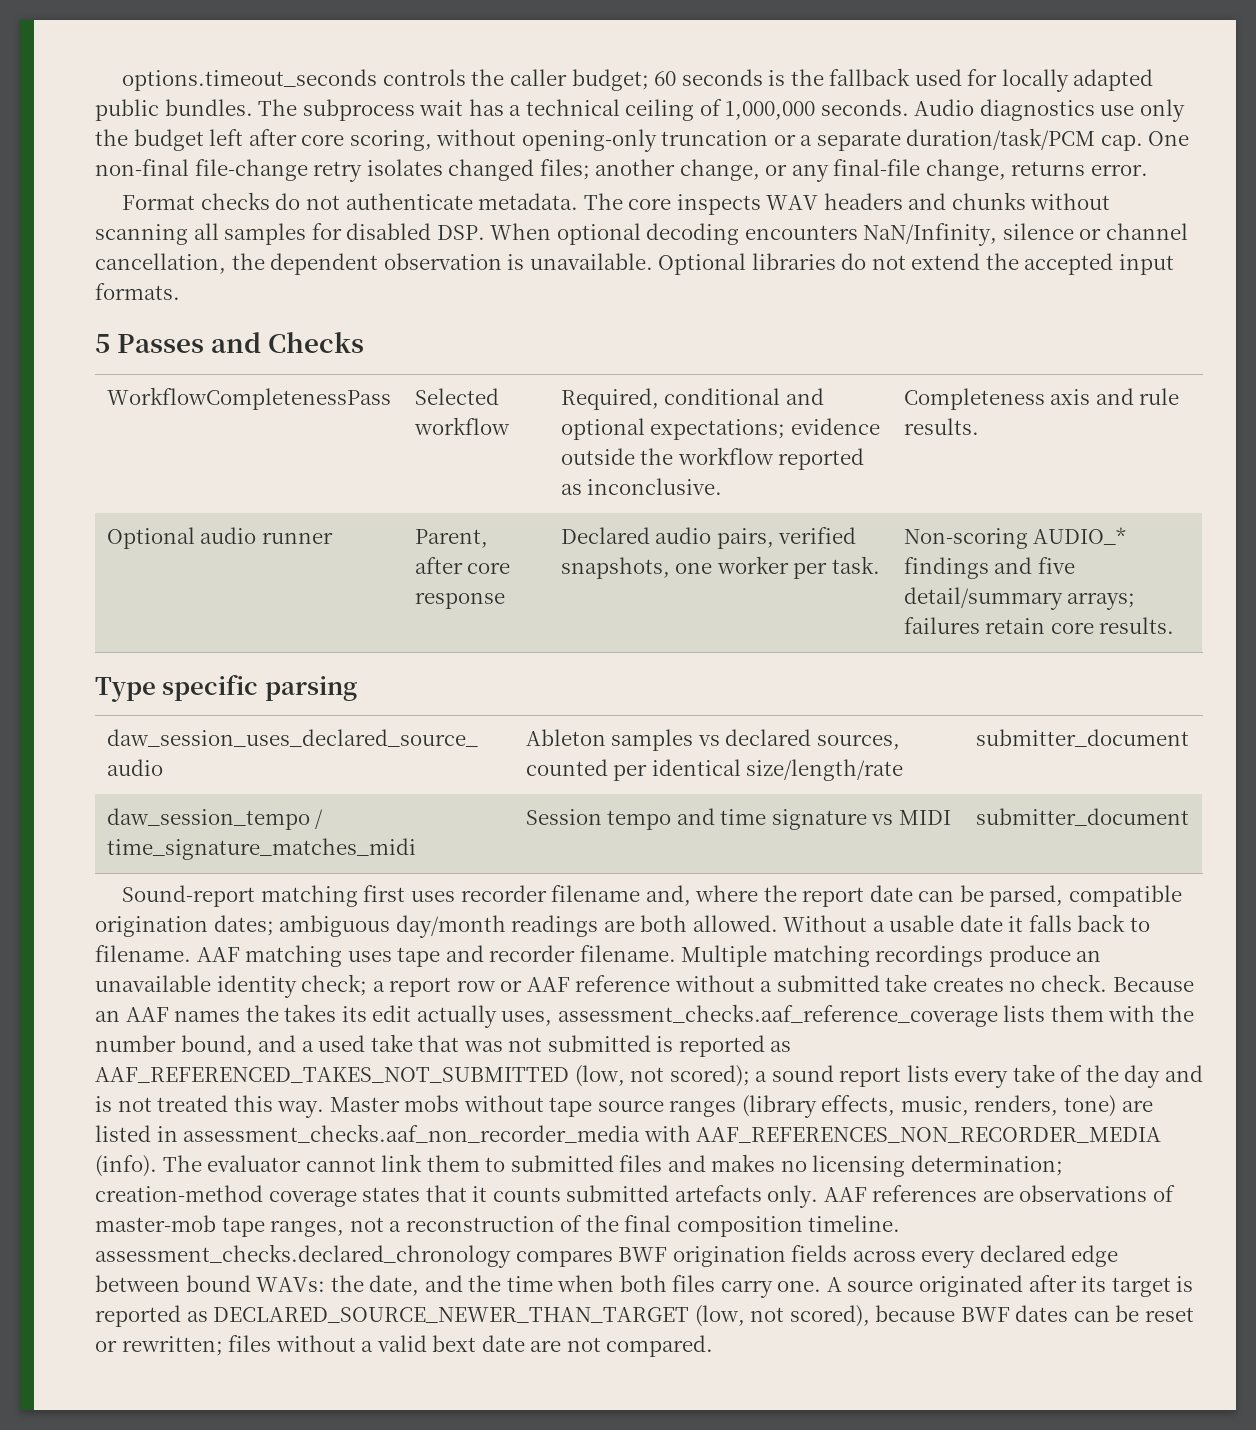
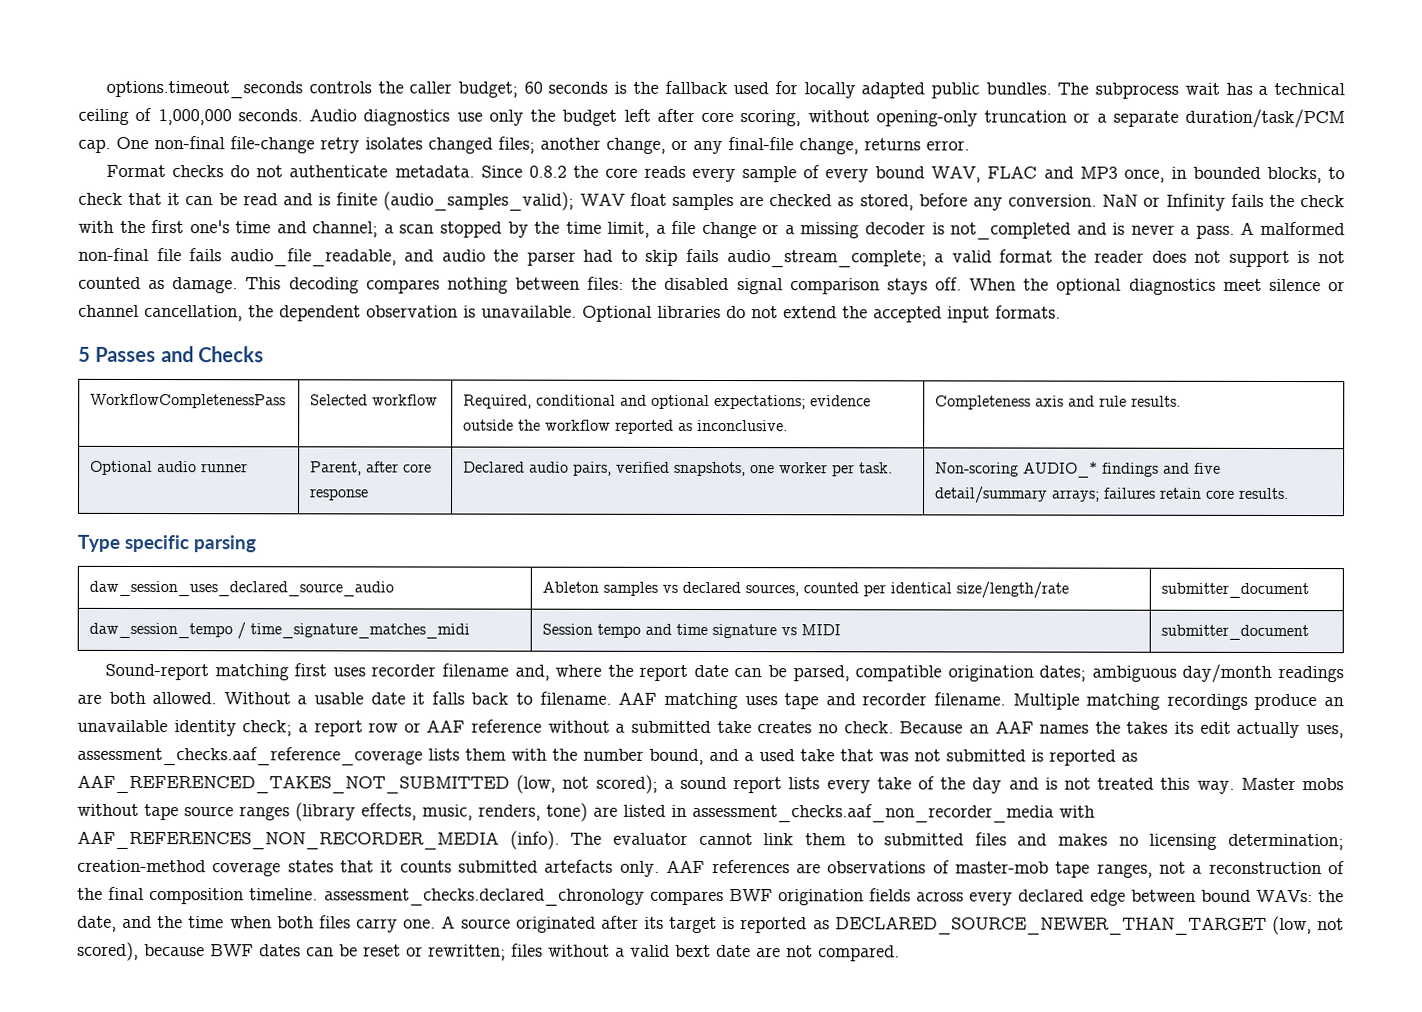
- The core inspects WAV headers and chunks without scanning all samples for disabled DSP. When optional decoding encounters NaN/Infinity, silence or channel cancellation, the dependent observation is unavailable.
+ Since 0.8.2 the core reads every sample of every bound WAV, FLAC and MP3 once, in bounded blocks, to check that it can be read and is finite (audio_samples_valid); WAV float samples are checked as stored, before any conversion. NaN or Infinity fails the check with the first one's time and channel; a scan stopped by the time limit, a file change or a missing decoder is not_completed and is never a pass. A malformed non-final file fails audio_file_readable, and audio the parser had to skip fails audio_stream_complete; a valid format the reader does not support is not counted as damage. This decoding compares nothing between files: the disabled signal comparison stays off. When the optional diagnostics meet silence or channel cancellation, the dependent observation is unavailable.

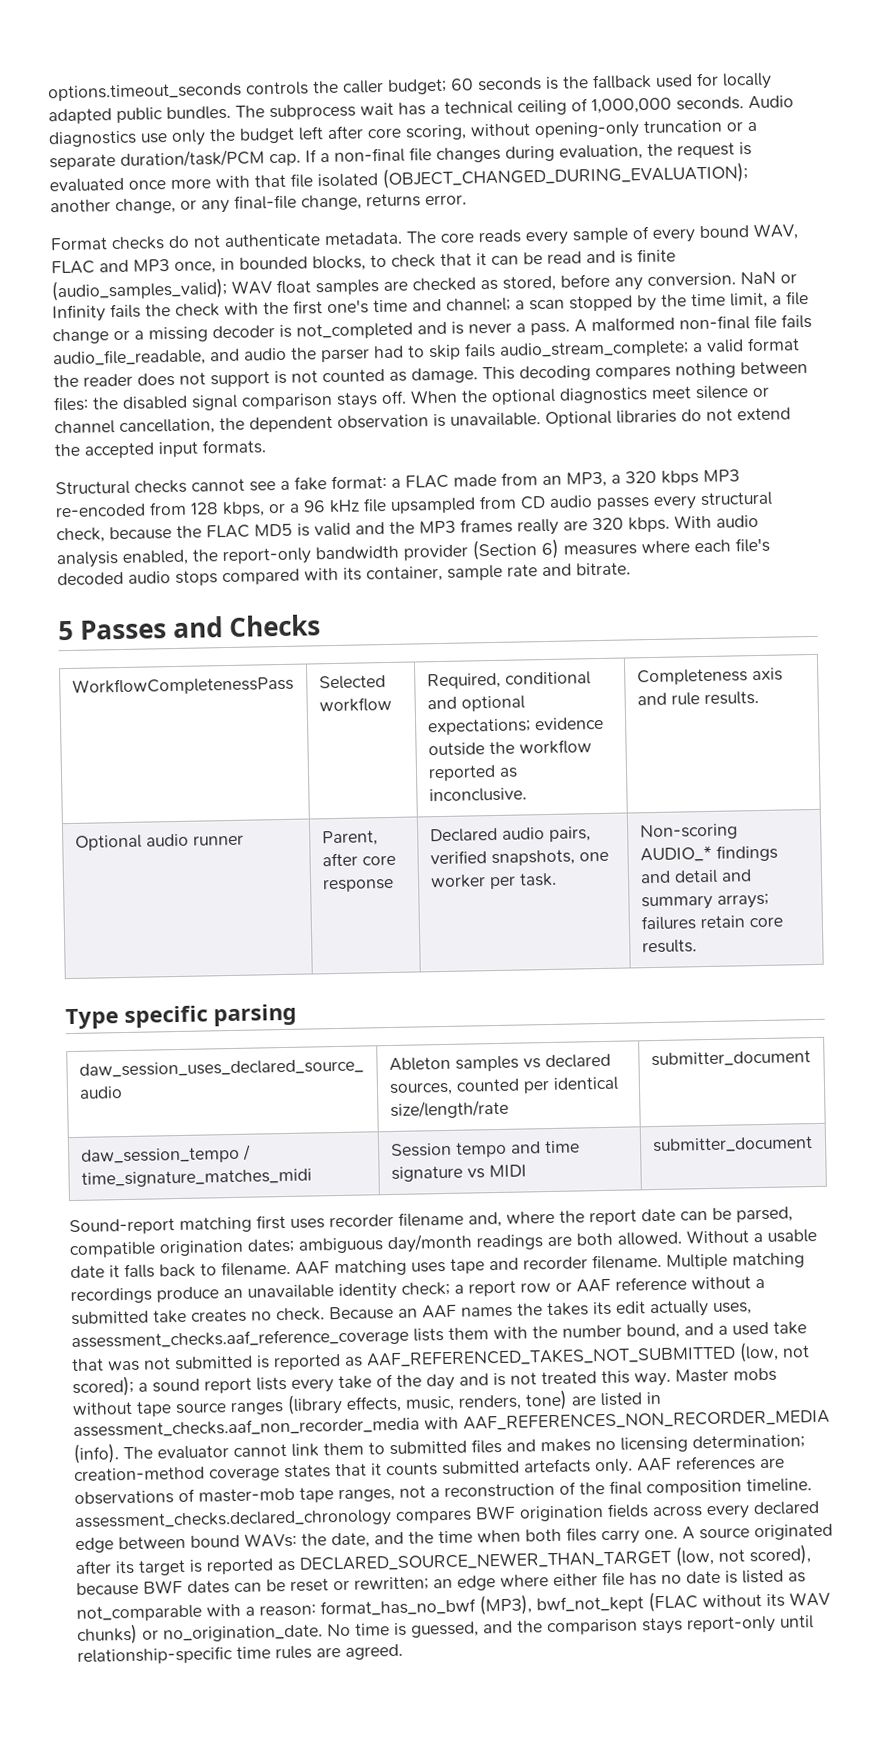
- One non-final file-change retry isolates changed files; another change, or any final-file change, returns error.
+ If a non-final file changes during evaluation, the request is evaluated once more with that file isolated (OBJECT_CHANGED_DURING_EVALUATION); another change, or any final-file change, returns error.
- Since 0.8.2 the core reads every sample of every bound WAV, FLAC and MP3 once, in bounded blocks, to check that it can be read and is finite (audio_samples_valid); WAV float samples are checked as stored, before any conversion.
+ The core reads every sample of every bound WAV, FLAC and MP3 once, in bounded blocks, to check that it can be read and is finite (audio_samples_valid); WAV float samples are checked as stored, before any conversion.
+ Structural checks cannot see a fake format: a FLAC made from an MP3, a 320 kbps MP3 re-encoded from 128 kbps, or a 96 kHz file upsampled from CD audio passes every structural check, because the FLAC MD5 is valid and the MP3 frames really are 320 kbps. With audio analysis enabled, the report-only bandwidth provider (Section 6) measures where each file's decoded audio stops compared with its container, sample rate and bitrate.
- Optional audio runner | Parent, after core response | Declared audio pairs, verified snapshots, one worker per task. | Non-scoring AUDIO_* findings and five detail/summary arrays; failures retain core results.
+ Optional audio runner | Parent, after core response | Declared audio pairs, verified snapshots, one worker per task. | Non-scoring AUDIO_* findings and detail and summary arrays; failures retain core results.
- A source originated after its target is reported as DECLARED_SOURCE_NEWER_THAN_TARGET (low, not scored), because BWF dates can be reset or rewritten; files without a valid bext date are not compared.
+ A source originated after its target is reported as DECLARED_SOURCE_NEWER_THAN_TARGET (low, not scored), because BWF dates can be reset or rewritten; an edge where either file has no date is listed as not_comparable with a reason: format_has_no_bwf (MP3), bwf_not_kept (FLAC without its WAV chunks) or no_origination_date. No time is guessed, and the comparison stays report-only until relationship-specific time rules are agreed.

